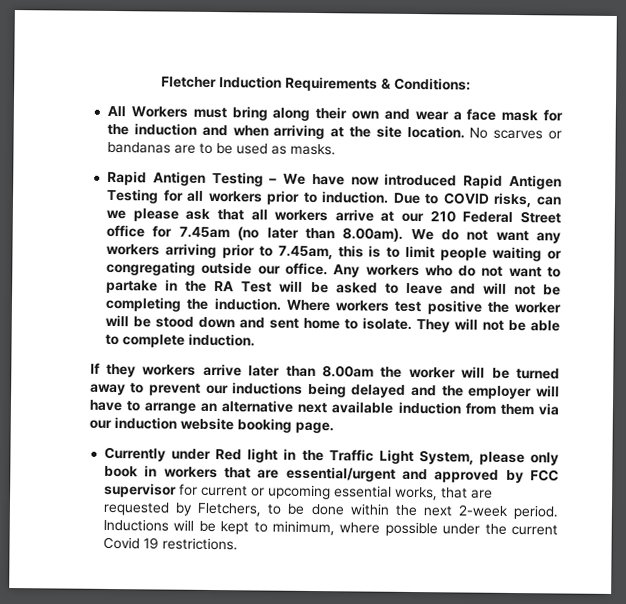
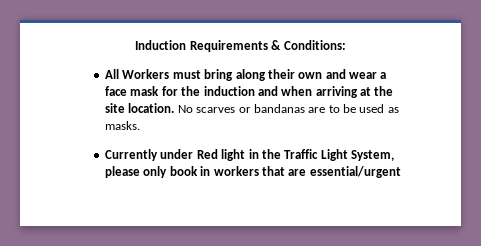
- Fletcher Induction Requirements & Conditions:
+ Induction Requirements & Conditions:
- Rapid Antigen Testing – We have now introduced Rapid Antigen Testing for all workers prior to induction. Due to COVID risks, can we please ask that all workers arrive at our 210 Federal Street office for 7.45am (no later than 8.00am). We do not want any workers arriving prior to 7.45am, this is to limit people waiting or congregating outside our office. Any workers who do not want to partake in the RA Test will be asked to leave and will not be completing the induction. Where workers test positive the worker will be stood down and sent home to isolate. They will not be able to complete induction.
- If they workers arrive later than 8.00am the worker will be turned away to prevent our inductions being delayed and the employer will have to arrange an alternative next available induction from them via our induction website booking page.
- Currently under Red light in the Traffic Light System, please only book in workers that are essential/urgent and approved by FCC supervisor for current or upcoming essential works, that are requested by Fletchers, to be done within the next 2-week period. Inductions will be kept to minimum, where possible under the current Covid 19 restrictions.
+ Currently under Red light in the Traffic Light System, please only book in workers that are essential/urgent

